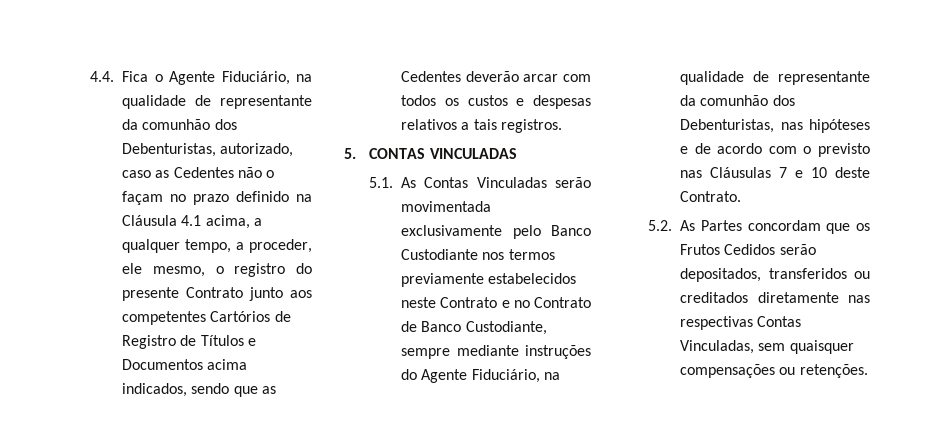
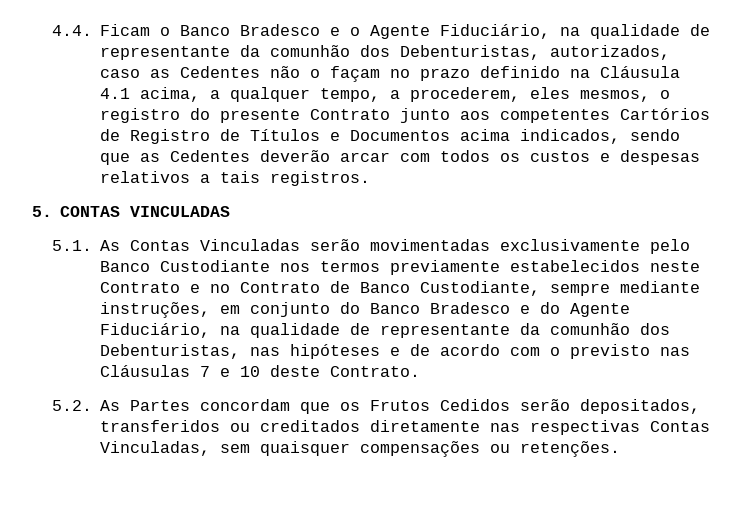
- 4.4. Fica o Agente Fiduciário, na qualidade de representante da comunhão dos Debenturistas, autorizado, caso as Cedentes não o façam no prazo definido na Cláusula 4.1 acima, a qualquer tempo, a proceder, ele mesmo, o registro do presente Contrato junto aos competentes Cartórios de Registro de Títulos e Documentos acima indicados, sendo que as Cedentes deverão arcar com todos os custos e despesas relativos a tais registros.
+ 4.4. Ficam o Banco Bradesco e o Agente Fiduciário, na qualidade de representante da comunhão dos Debenturistas, autorizados, caso as Cedentes não o façam no prazo definido na Cláusula 4.1 acima, a qualquer tempo, a procederem, eles mesmos, o registro do presente Contrato junto aos competentes Cartórios de Registro de Títulos e Documentos acima indicados, sendo que as Cedentes deverão arcar com todos os custos e despesas relativos a tais registros.
- 5.1. As Contas Vinculadas serão movimentada exclusivamente pelo Banco Custodiante nos termos previamente estabelecidos neste Contrato e no Contrato de Banco Custodiante, sempre mediante instruções do Agente Fiduciário, na qualidade de representante da comunhão dos Debenturistas, nas hipóteses e de acordo com o previsto nas Cláusulas 7 e 10 deste Contrato.
+ 5.1. As Contas Vinculadas serão movimentadas exclusivamente pelo Banco Custodiante nos termos previamente estabelecidos neste Contrato e no Contrato de Banco Custodiante, sempre mediante instruções, em conjunto do Banco Bradesco e do Agente Fiduciário, na qualidade de representante da comunhão dos Debenturistas, nas hipóteses e de acordo com o previsto nas Cláusulas 7 e 10 deste Contrato.

